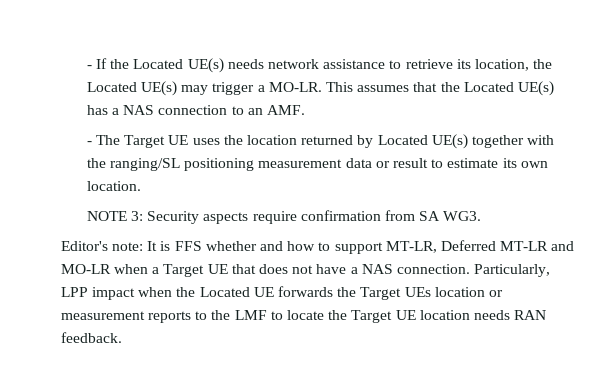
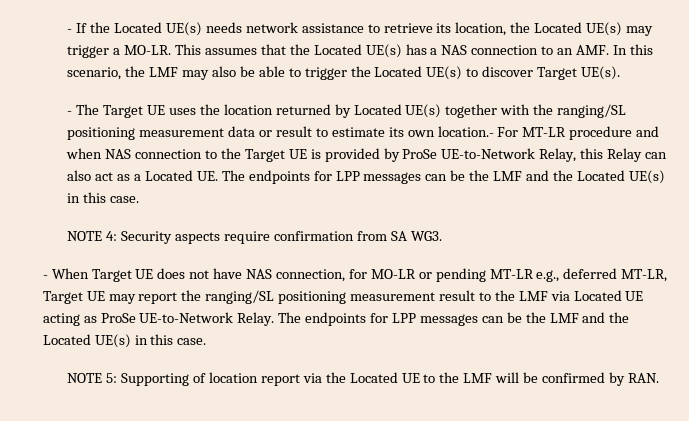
- This assumes that the Located UE(s) has a NAS connection to an AMF.
+ This assumes that the Located UE(s) has a NAS connection to an AMF. In this scenario, the LMF may also be able to trigger the Located UE(s) to discover Target UE(s).
- - The Target UE uses the location returned by Located UE(s) together with the ranging/SL positioning measurement data or result to estimate its own location.
- NOTE 3: Security aspects require confirmation from SA WG3.
+ - The Target UE uses the location returned by Located UE(s) together with the ranging/SL positioning measurement data or result to estimate its own location.- For MT-LR procedure and when NAS connection to the Target UE is provided by ProSe UE-to-Network Relay, this Relay can also act as a Located UE. The endpoints for LPP messages can be the LMF and the Located UE(s) in this case.
+ NOTE 4: Security aspects require confirmation from SA WG3.
- Editor's note: It is FFS whether and how to support MT-LR, Deferred MT-LR and MO-LR when a Target UE that does not have a NAS connection. Particularly, LPP impact when the Located UE forwards the Target UEs location or measurement reports to the LMF to locate the Target UE location needs RAN feedback.
+ - When Target UE does not have NAS connection, for MO-LR or pending MT-LR e.g., deferred MT-LR, Target UE may report the ranging/SL positioning measurement result to the LMF via Located UE acting as ProSe UE-to-Network Relay. The endpoints for LPP messages can be the LMF and the Located UE(s) in this case.
+ NOTE 5: Supporting of location report via the Located UE to the LMF will be confirmed by RAN.

